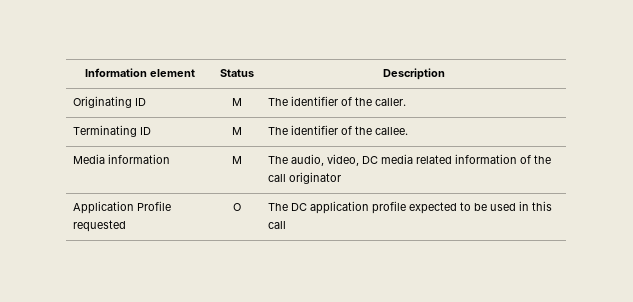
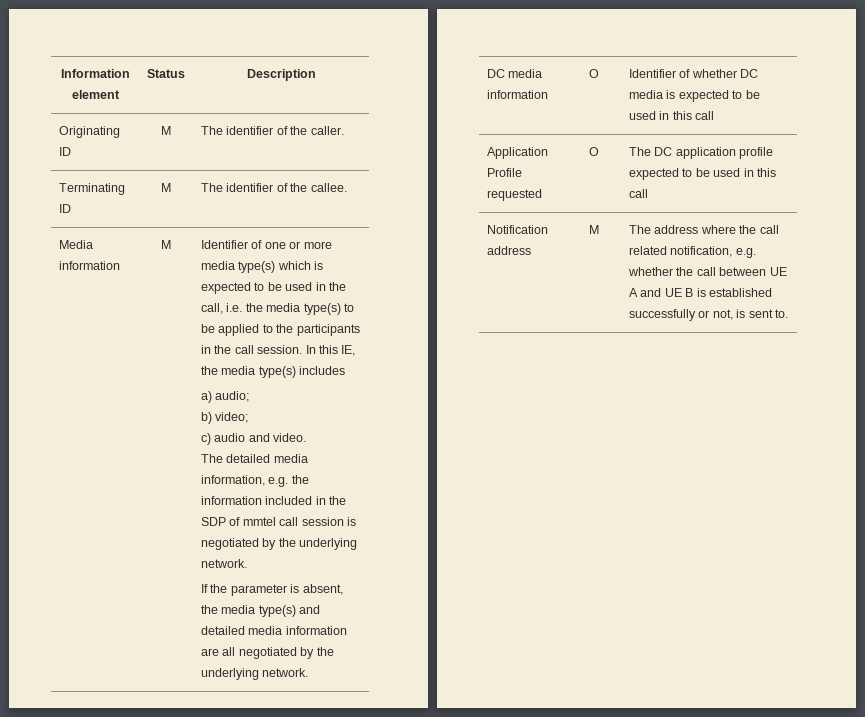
- The audio, video, DC media related information of the call originator
+ Identifier of one or more media type(s) which is expected to be used in the call, i.e. the media type(s) to be applied to the participants in the call session. In this IE, the media type(s) includes
+ a) audio;
+ b) video;
+ c) audio and video.
+ The detailed media information, e.g. the information included in the SDP of mmtel call session is negotiated by the underlying network.
+ If the parameter is absent, the media type(s) and detailed media information are all negotiated by the underlying network.
+ DC media information | O | Identifier of whether DC media is expected to be used in this call
+ Notification address | M | The address where the call related notification, e.g. whether the call between UE A and UE B is established successfully or not, is sent to.

